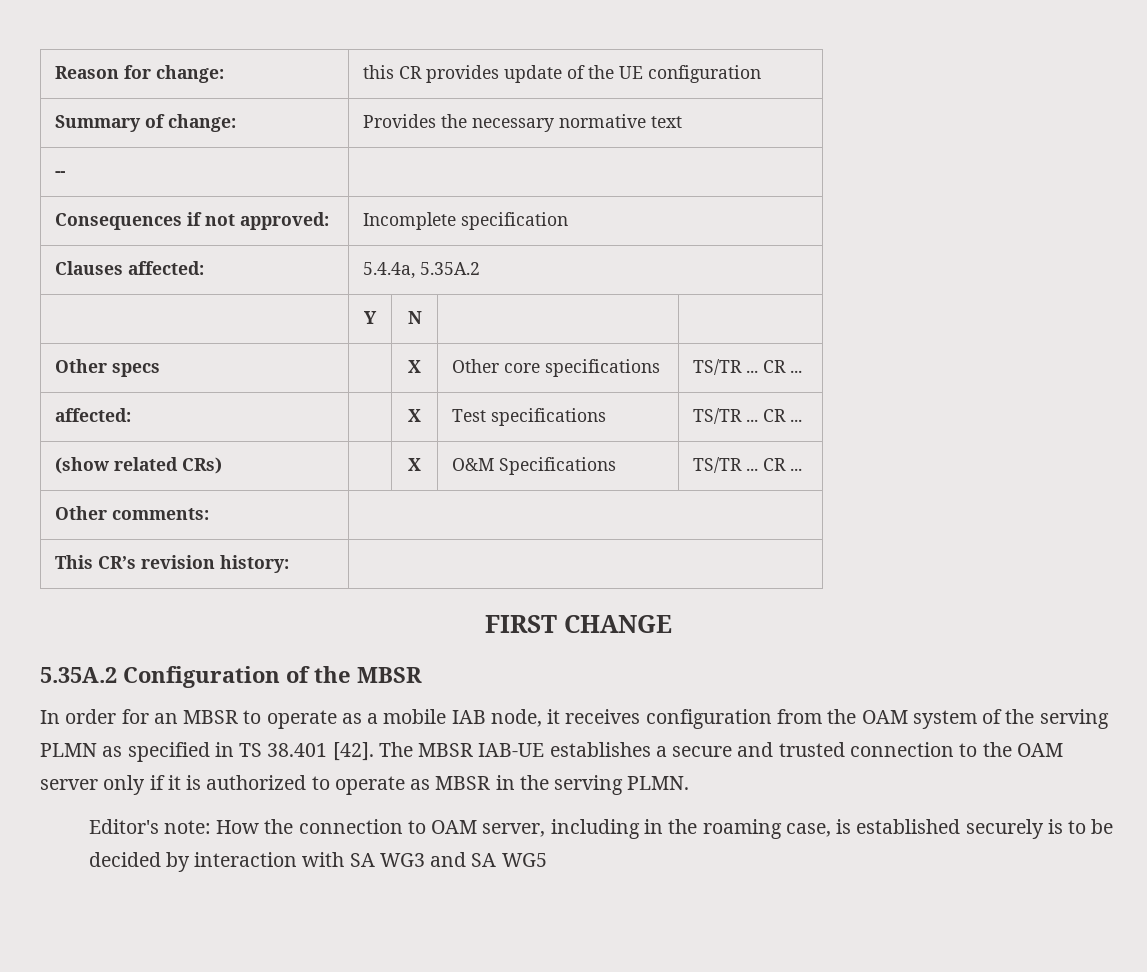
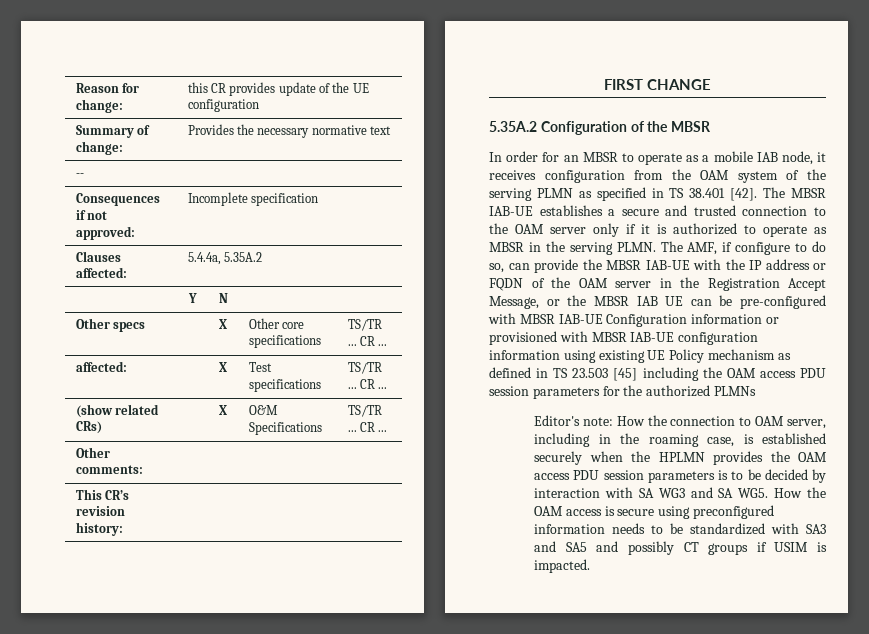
+ The AMF, if configure to do so, can provide the MBSR IAB-UE with the IP address or FQDN of the OAM server in the Registration Accept Message, or the MBSR IAB UE can be pre-configured with MBSR IAB-UE Configuration information or provisioned with MBSR IAB-UE configuration information using existing UE Policy mechanism as defined in TS 23.503 [45] including the OAM access PDU session parameters for the authorized PLMNs
- Editor's note: How the connection to OAM server, including in the roaming case, is established securely is to be decided by interaction with SA WG3 and SA WG5
+ Editor's note: How the connection to OAM server, including in the roaming case, is established securely when the HPLMN provides the OAM access PDU session parameters is to be decided by interaction with SA WG3 and SA WG5. How the OAM access is secure using preconfigured information needs to be standardized with SA3 and SA5 and possibly CT groups if USIM is impacted.

